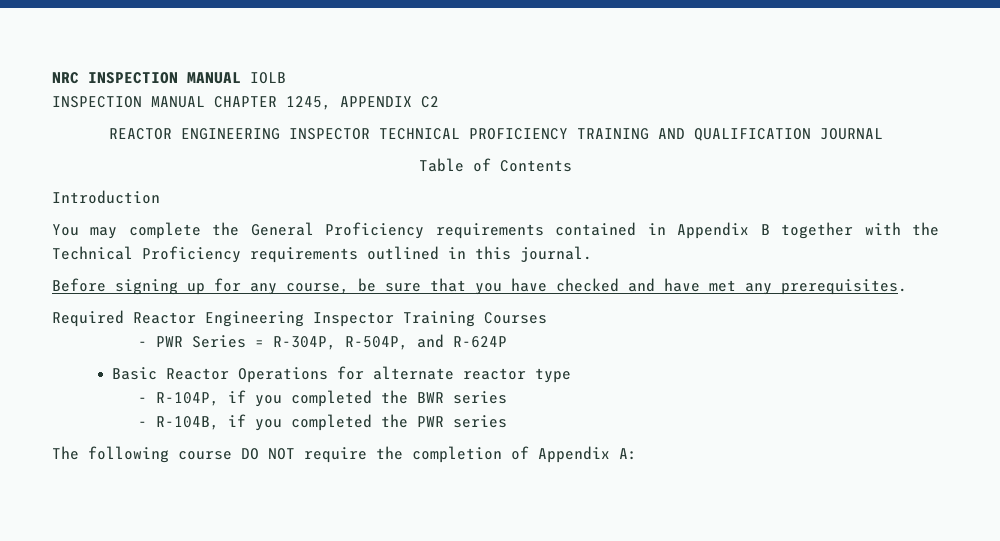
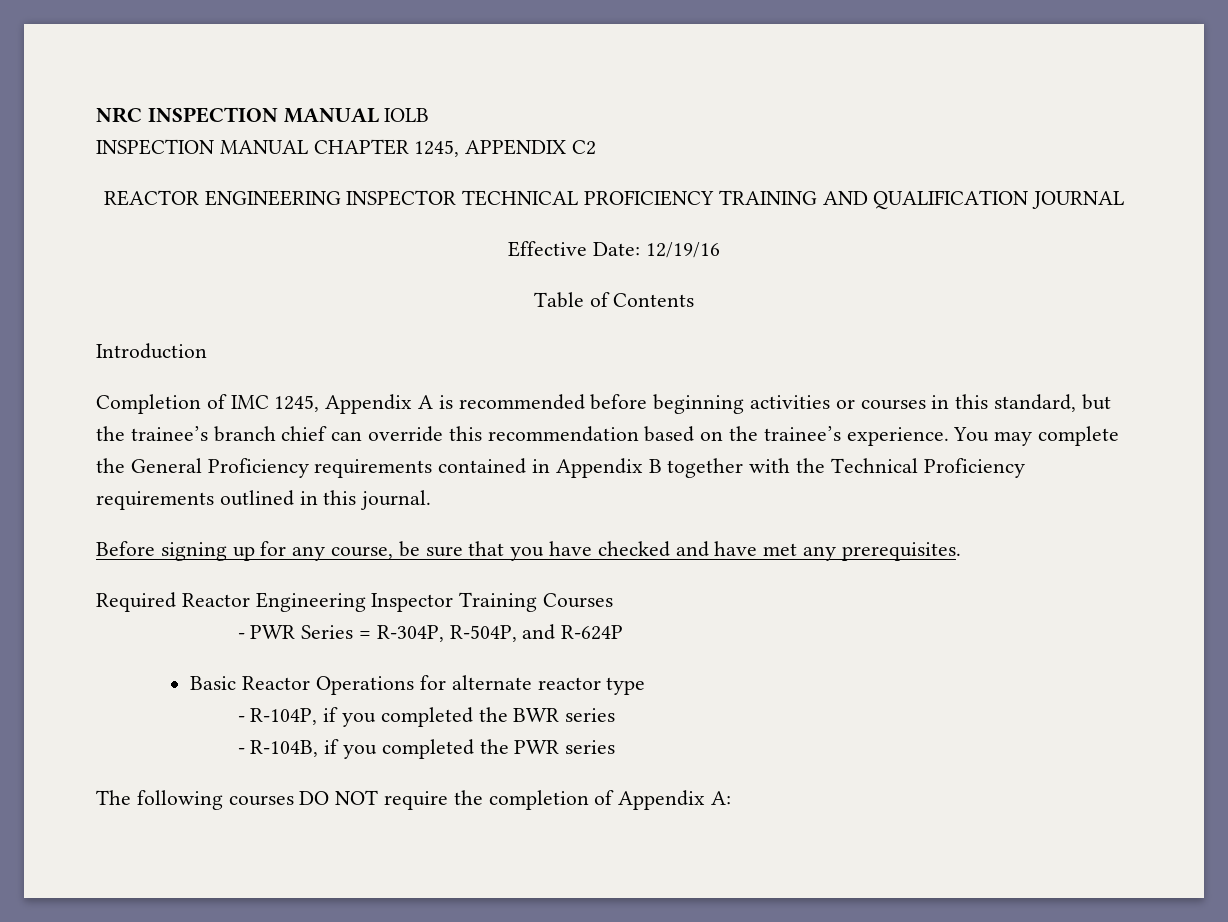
+ Effective Date: 12/19/16
+ Completion of IMC 1245, Appendix A is recommended before beginning activities or courses in this standard, but the trainee’s branch chief can override this recommendation based on the trainee’s experience.
- The following course DO NOT require the completion of Appendix A:
+ The following courses DO NOT require the completion of Appendix A:

